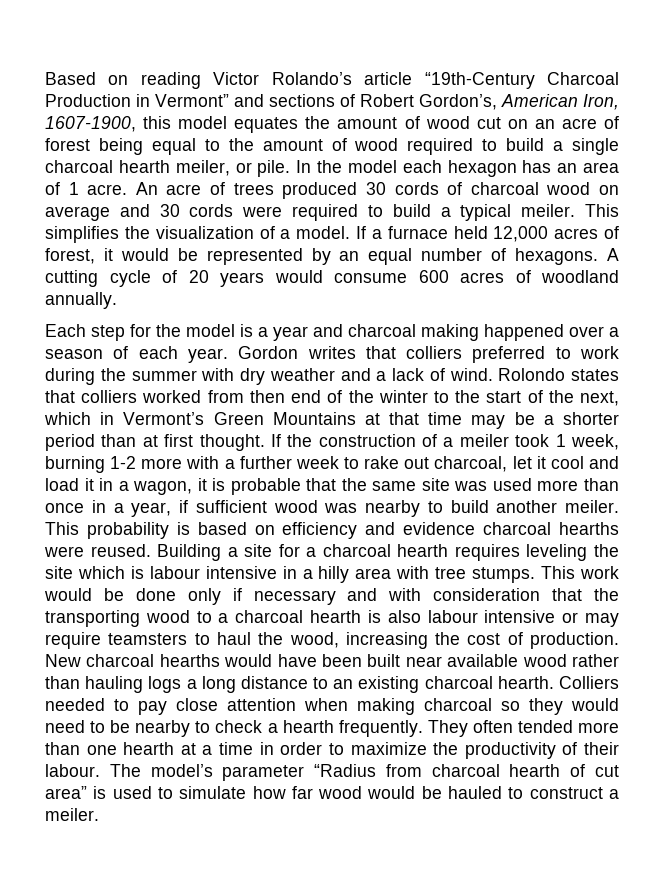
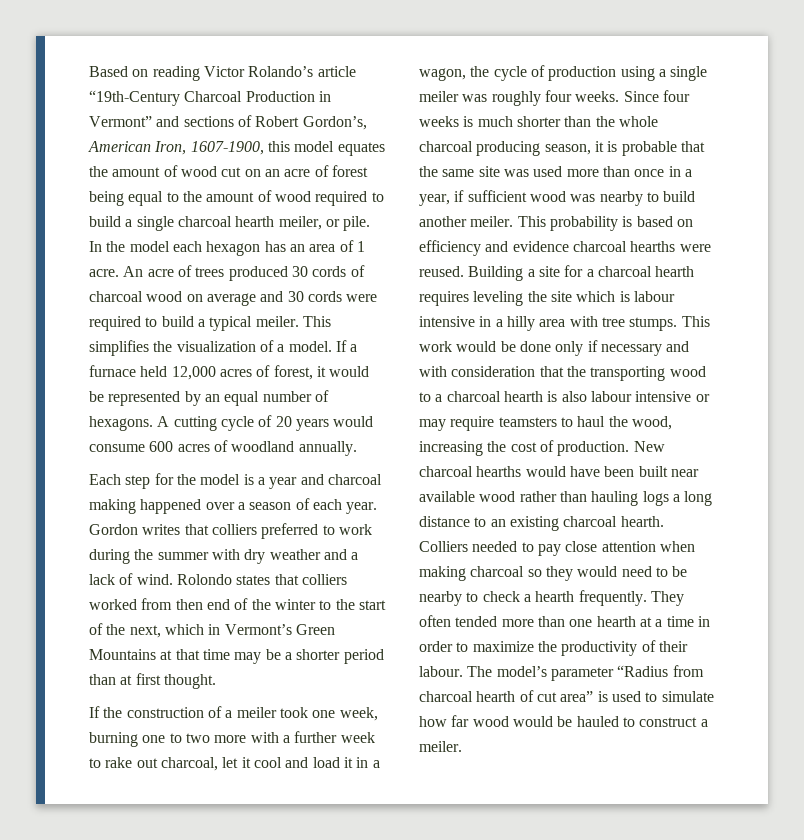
- Rolondo states that colliers worked from then end of the winter to the start of the next, which in Vermont’s Green Mountains at that time may be a shorter period than at first thought. If the construction of a meiler took 1 week, burning 1-2 more with a further week to rake out charcoal, let it cool and load it in a wagon, it is probable that the same site was used more than once in a year, if sufficient wood was nearby to build another meiler.
+ Rolondo states that colliers worked from then end of the winter to the start of the next, which in Vermont’s Green Mountains at that time may be a shorter period than at first thought.
+ If the construction of a meiler took one week, burning one to two more with a further week to rake out charcoal, let it cool and load it in a wagon, the cycle of production using a single meiler was roughly four weeks. Since four weeks is much shorter than the whole charcoal producing season, it is probable that the same site was used more than once in a year, if sufficient wood was nearby to build another meiler.

